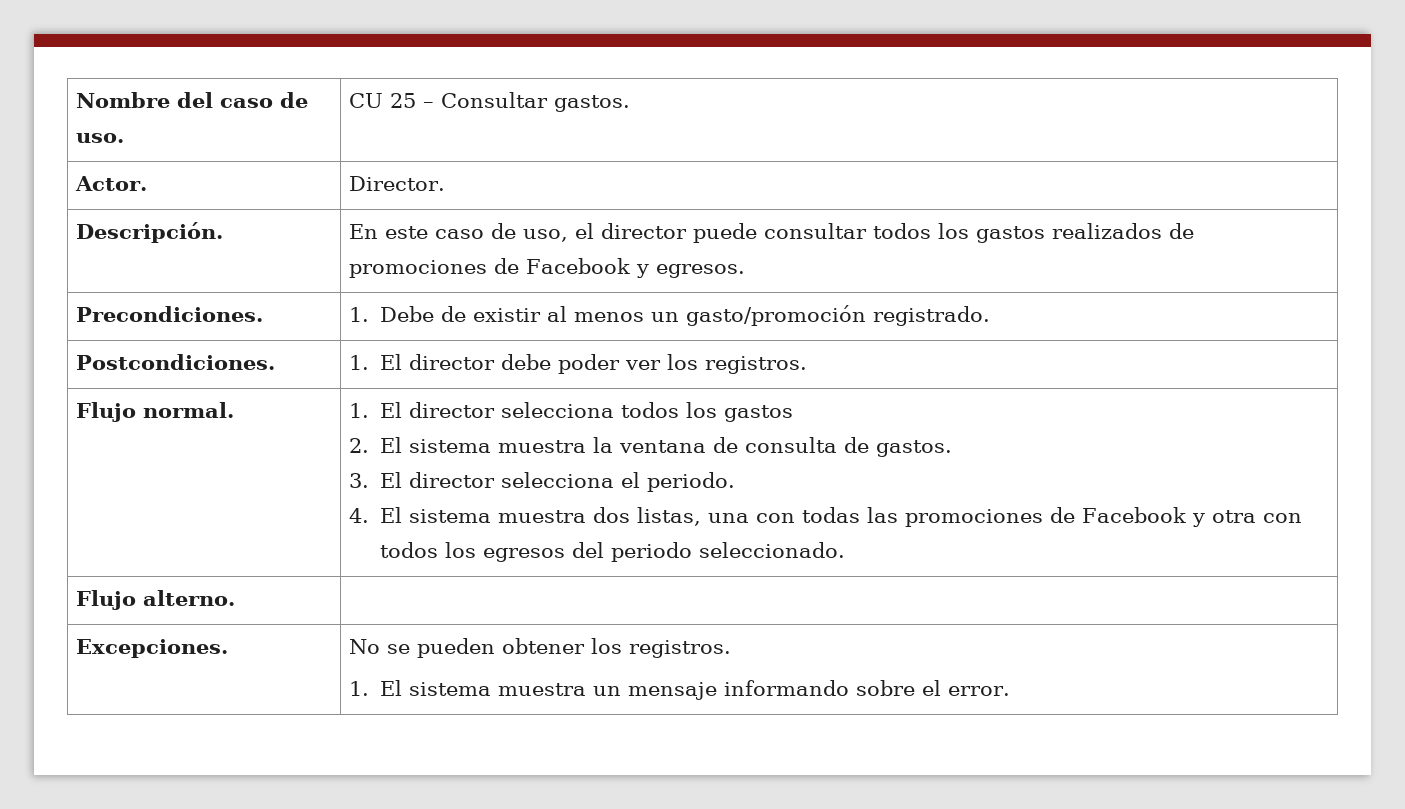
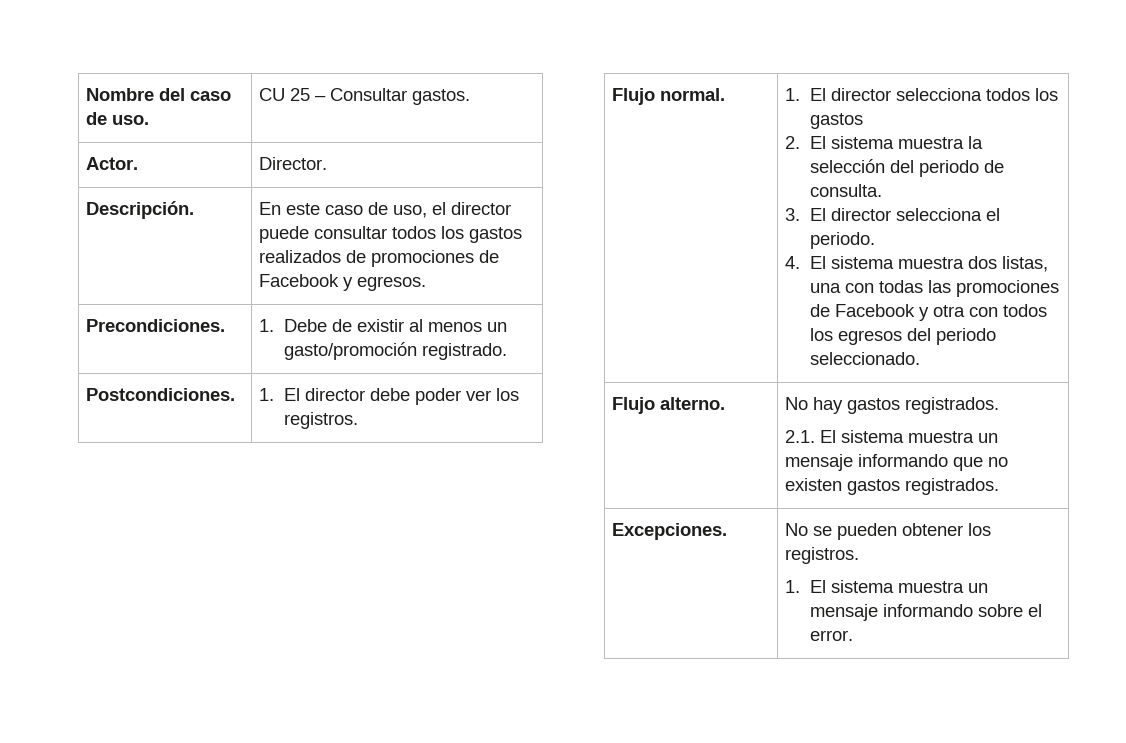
- 2. El sistema muestra la ventana de consulta de gastos.
+ 2. El sistema muestra la selección del periodo de consulta.
- Flujo alterno. |
+ Flujo alterno. | No hay gastos registrados.
+ 2.1. El sistema muestra un mensaje informando que no existen gastos registrados.

